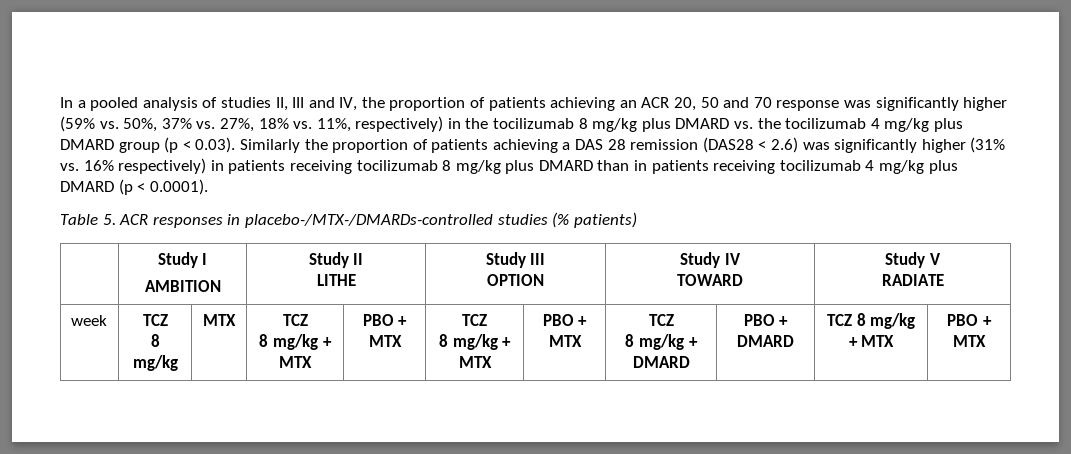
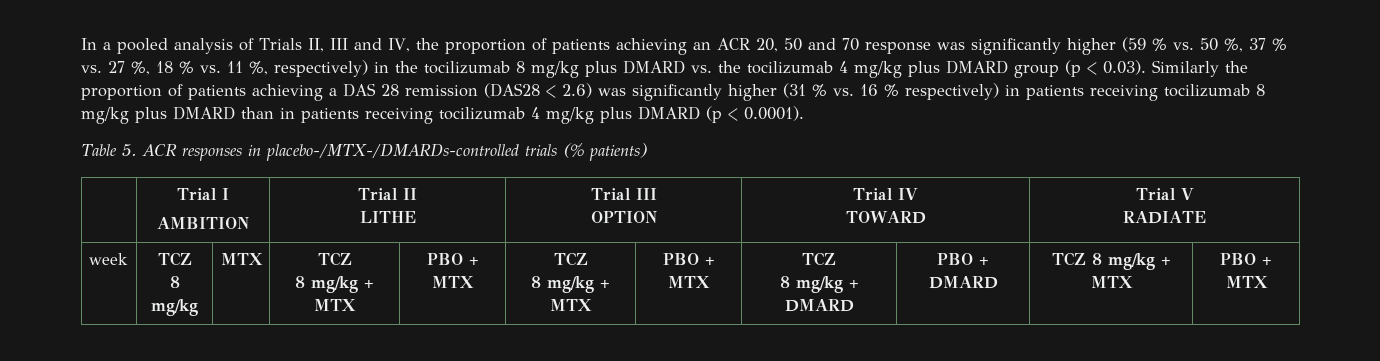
- In a pooled analysis of studies II, III and IV, the proportion of patients achieving an ACR 20, 50 and 70 response was significantly higher (59% vs. 50%, 37% vs. 27%, 18% vs. 11%, respectively) in the tocilizumab 8 mg/kg plus DMARD vs. the tocilizumab 4 mg/kg plus DMARD group (p < 0.03). Similarly the proportion of patients achieving a DAS 28 remission (DAS28 < 2.6) was significantly higher (31% vs. 16% respectively) in patients receiving tocilizumab 8 mg/kg plus DMARD than in patients receiving tocilizumab 4 mg/kg plus DMARD (p < 0.0001).
+ In a pooled analysis of Trials II, III and IV, the proportion of patients achieving an ACR 20, 50 and 70 response was significantly higher (59 % vs. 50 %, 37 % vs. 27 %, 18 % vs. 11 %, respectively) in the tocilizumab 8 mg/kg plus DMARD vs. the tocilizumab 4 mg/kg plus DMARD group (p < 0.03). Similarly the proportion of patients achieving a DAS 28 remission (DAS28 < 2.6) was significantly higher (31 % vs. 16 % respectively) in patients receiving tocilizumab 8 mg/kg plus DMARD than in patients receiving tocilizumab 4 mg/kg plus DMARD (p < 0.0001).
- Table 5. ACR responses in placebo-/MTX-/DMARDs-controlled studies (% patients)
+ Table 5. ACR responses in placebo-/MTX-/DMARDs-controlled trials (% patients)
- | Study I
- AMBITION | Study II
- LITHE | Study III
- OPTION | Study IV
- TOWARD | Study V
+ | Trial I
+ AMBITION | Trial II
+ LITHE | Trial III
+ OPTION | Trial IV
+ TOWARD | Trial V

